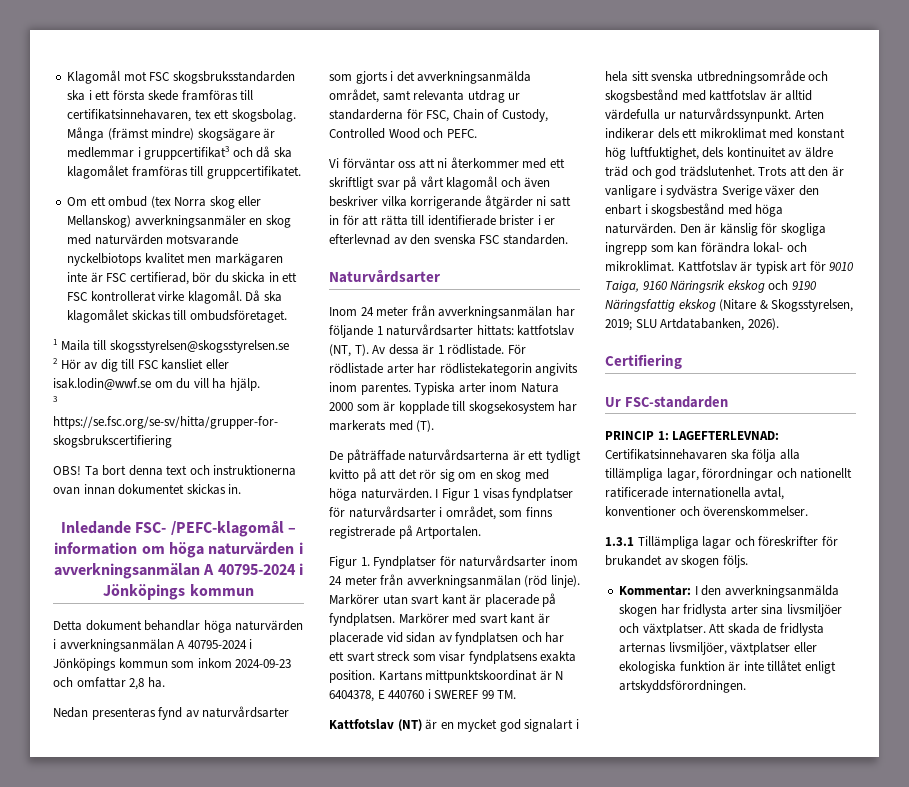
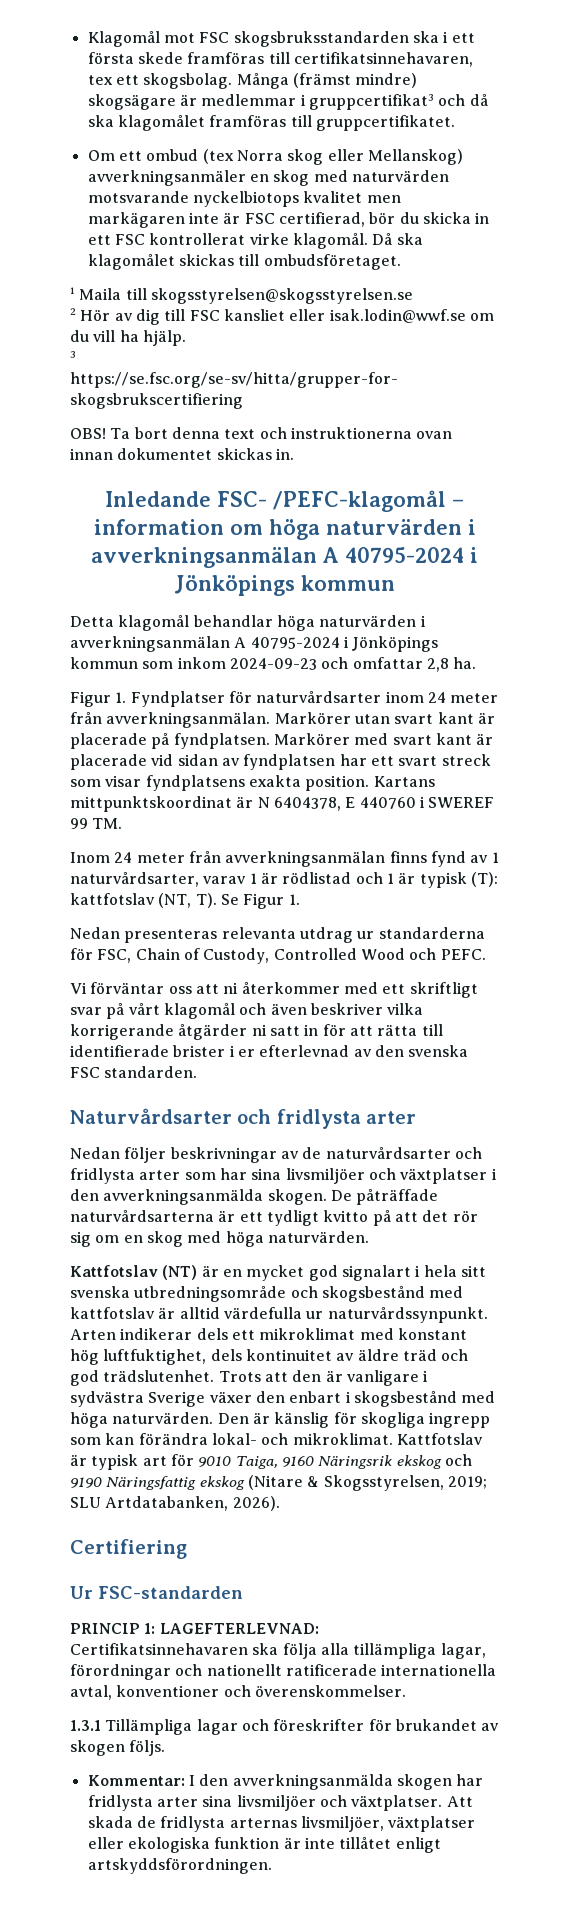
- Detta dokument behandlar höga naturvärden i avverkningsanmälan A 40795-2024 i Jönköpings kommun som inkom 2024-09-23 och omfattar 2,8 ha.
+ Detta klagomål behandlar höga naturvärden i avverkningsanmälan A 40795-2024 i Jönköpings kommun som inkom 2024-09-23 och omfattar 2,8 ha.
- Nedan presenteras fynd av naturvårdsarter som gjorts i det avverkningsanmälda området, samt relevanta utdrag ur standarderna för FSC, Chain of Custody, Controlled Wood och PEFC.
+ Figur 1. Fyndplatser för naturvårdsarter inom 24 meter från avverkningsanmälan. Markörer utan svart kant är placerade på fyndplatsen. Markörer med svart kant är placerade vid sidan av fyndplatsen har ett svart streck som visar fyndplatsens exakta position. Kartans mittpunktskoordinat är N 6404378, E 440760 i SWEREF 99 TM.
+ Inom 24 meter från avverkningsanmälan finns fynd av 1 naturvårdsarter, varav 1 är rödlistad och 1 är typisk (T): kattfotslav (NT, T). Se Figur 1.
+ Nedan presenteras relevanta utdrag ur standarderna för FSC, Chain of Custody, Controlled Wood och PEFC.
- Naturvårdsarter
- Inom 24 meter från avverkningsanmälan har följande 1 naturvårdsarter hittats: kattfotslav (NT, T). Av dessa är 1 rödlistade. För rödlistade arter har rödlistekategorin angivits inom parentes. Typiska arter inom Natura 2000 som är kopplade till skogsekosystem har markerats med (T).
- De påträffade naturvårdsarterna är ett tydligt kvitto på att det rör sig om en skog med höga naturvärden. I Figur 1 visas fyndplatser för naturvårdsarter i området, som finns registrerade på Artportalen.
- Figur 1. Fyndplatser för naturvårdsarter inom 24 meter från avverkningsanmälan (röd linje). Markörer utan svart kant är placerade på fyndplatsen. Markörer med svart kant är placerade vid sidan av fyndplatsen och har ett svart streck som visar fyndplatsens exakta position. Kartans mittpunktskoordinat är N 6404378, E 440760 i SWEREF 99 TM.
+ Naturvårdsarter och fridlysta arter
+ Nedan följer beskrivningar av de naturvårdsarter och fridlysta arter som har sina livsmiljöer och växtplatser i den avverkningsanmälda skogen. De påträffade naturvårdsarterna är ett tydligt kvitto på att det rör sig om en skog med höga naturvärden.

